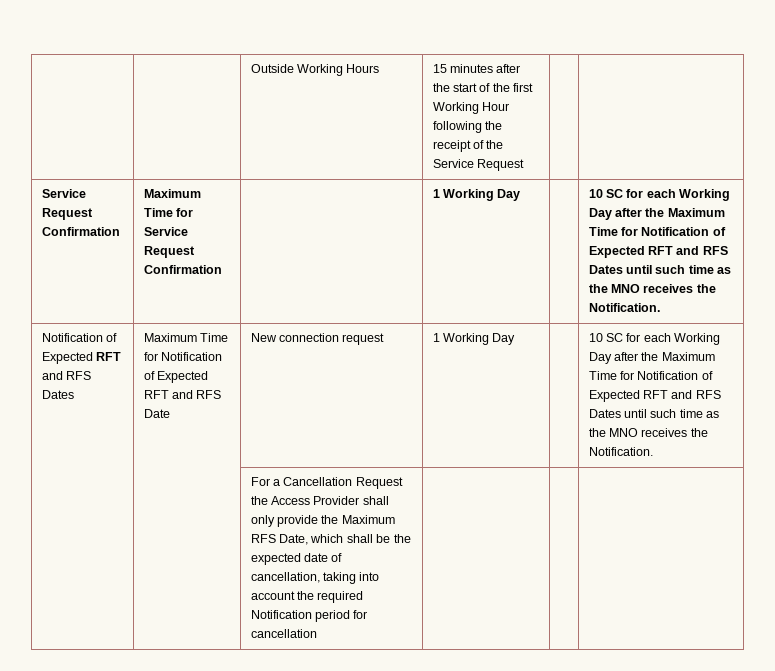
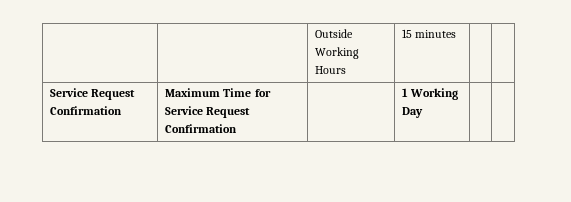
- | | Outside Working Hours | 15 minutes after the start of the first Working Hour following the receipt of the Service Request | |
+ | | Outside Working Hours | 15 minutes | |
- Service Request Confirmation | Maximum Time for Service Request Confirmation | | 1 Working Day | | 10 SC for each Working Day after the Maximum Time for Notification of Expected RFT and RFS Dates until such time as the MNO receives the Notification.
- Notification of Expected RFT and RFS Dates | Maximum Time for Notification of Expected RFT and RFS Date | New connection request | 1 Working Day | | 10 SC for each Working Day after the Maximum Time for Notification of Expected RFT and RFS Dates until such time as the MNO receives the Notification.
- | | For a Cancellation Request the Access Provider shall only provide the Maximum RFS Date, which shall be the expected date of cancellation, taking into account the required Notification period for cancellation | | |
+ Service Request Confirmation | Maximum Time for Service Request Confirmation | | 1 Working Day | |

